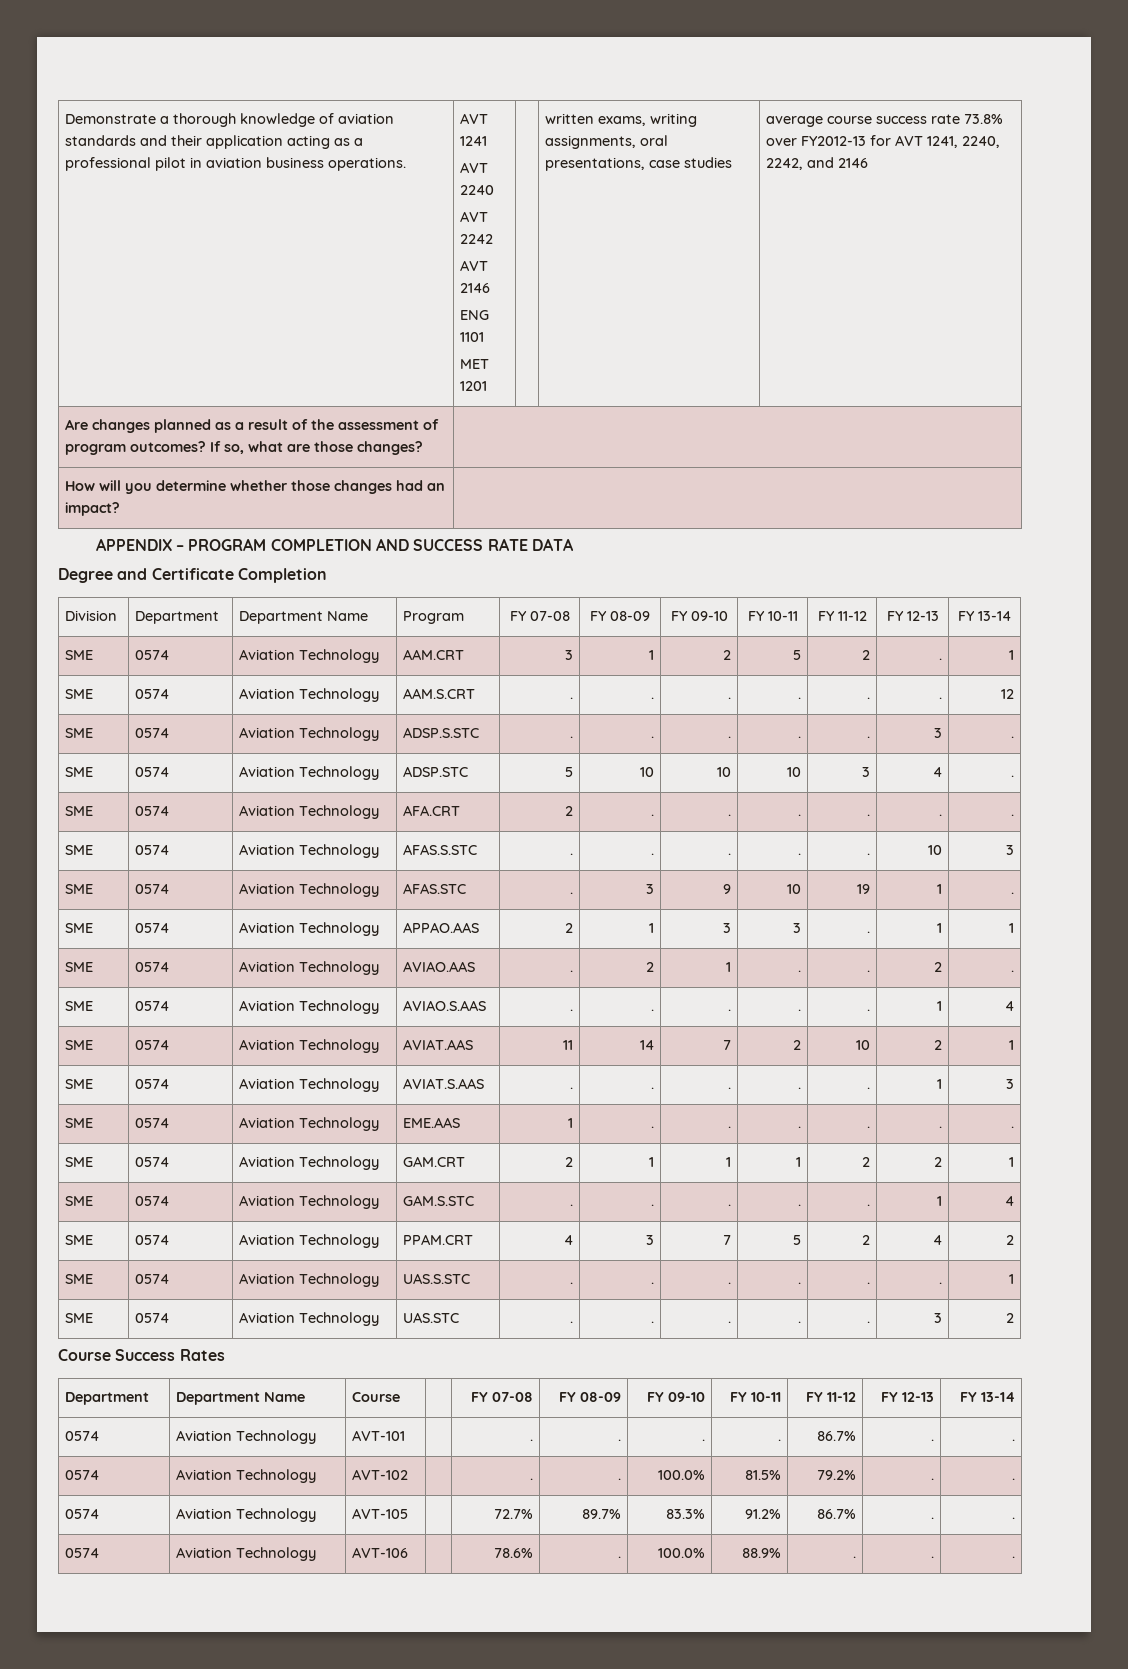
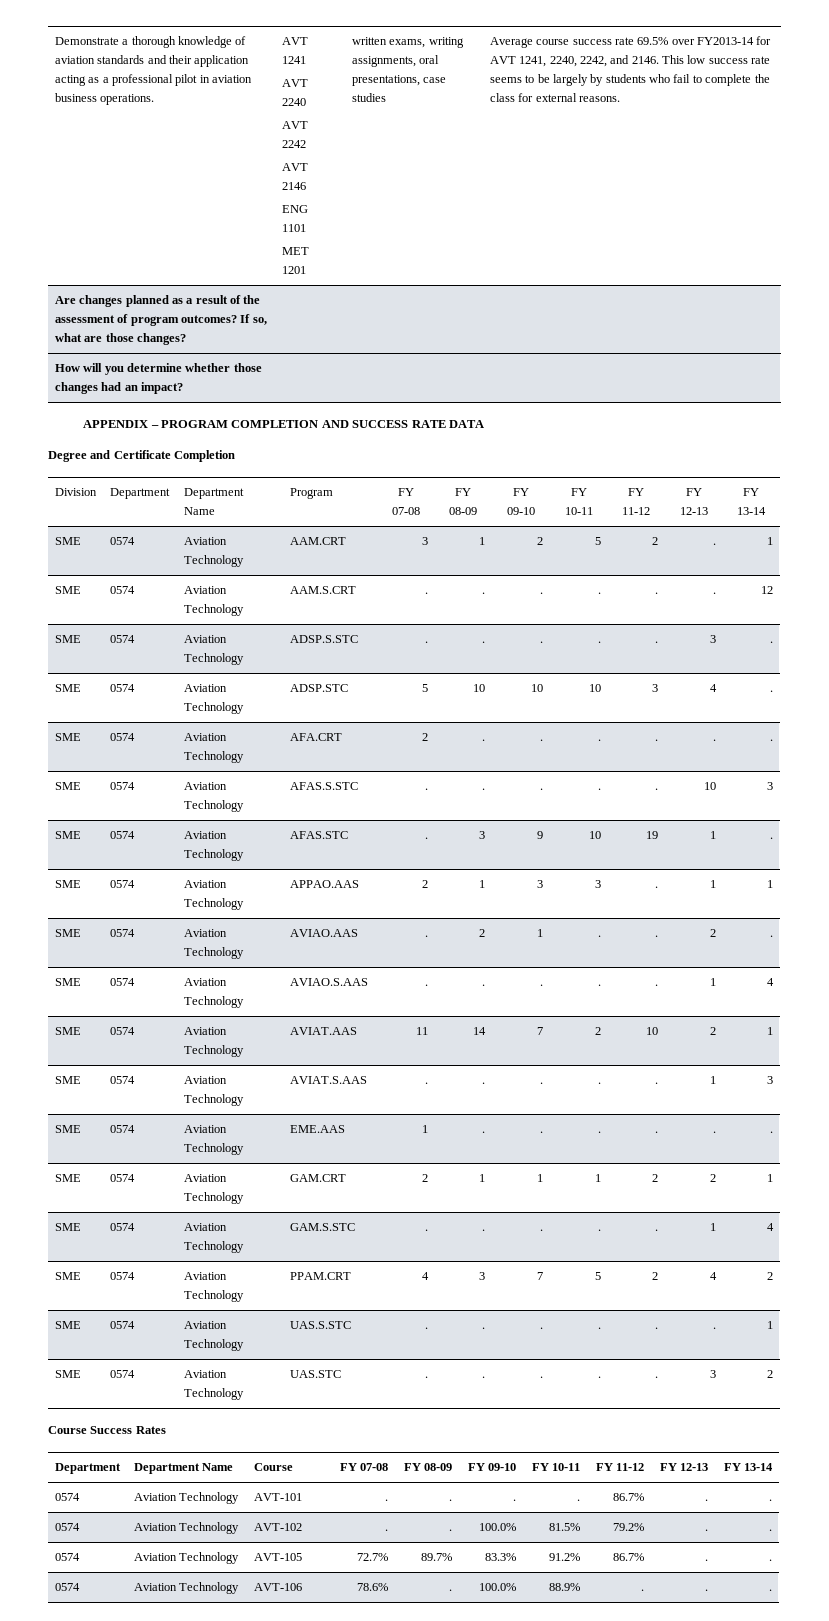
- average course success rate 73.8% over FY2012-13 for AVT 1241, 2240, 2242, and 2146
+ Average course success rate 69.5% over FY2013-14 for AVT 1241, 2240, 2242, and 2146. This low success rate seems to be largely by students who fail to complete the class for external reasons.

